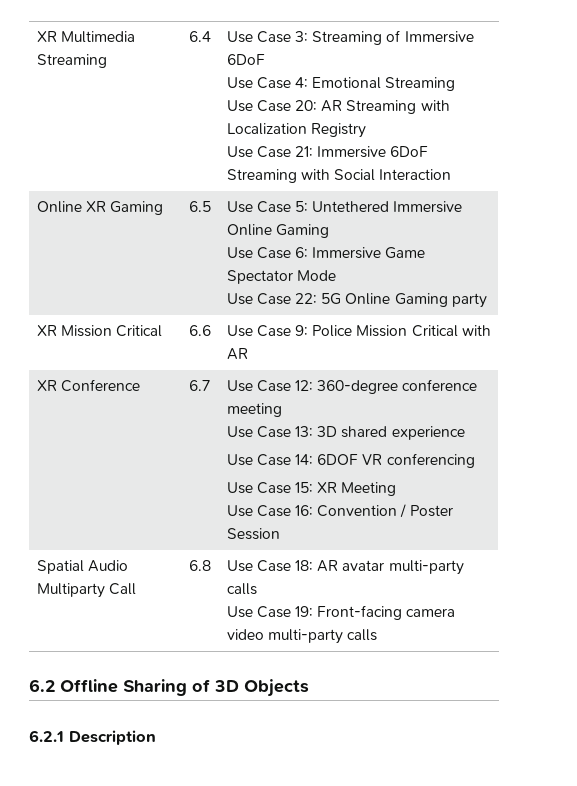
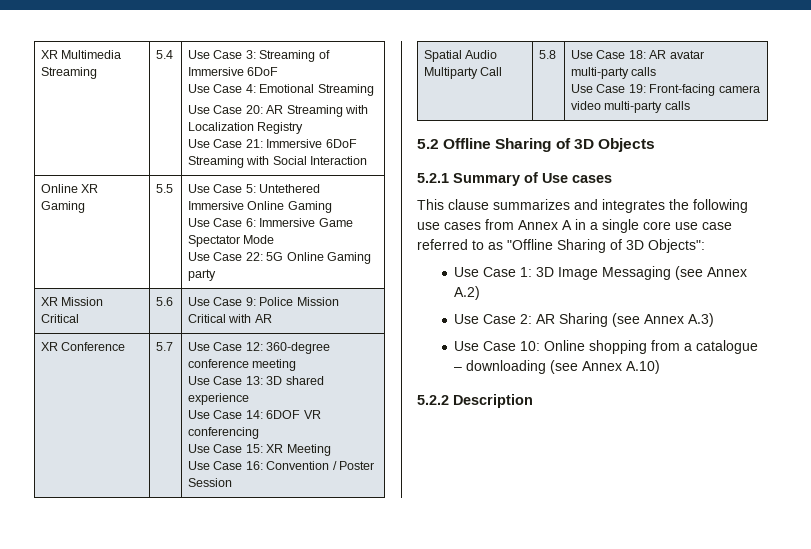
- XR Multimedia Streaming | 6.4 | Use Case 3: Streaming of Immersive 6DoF
+ XR Multimedia Streaming | 5.4 | Use Case 3: Streaming of Immersive 6DoF
- Online XR Gaming | 6.5 | Use Case 5: Untethered Immersive Online Gaming
+ Online XR Gaming | 5.5 | Use Case 5: Untethered Immersive Online Gaming
- XR Mission Critical | 6.6 | Use Case 9: Police Mission Critical with AR
+ XR Mission Critical | 5.6 | Use Case 9: Police Mission Critical with AR
- XR Conference | 6.7 | Use Case 12: 360-degree conference meeting
+ XR Conference | 5.7 | Use Case 12: 360-degree conference meeting
- Spatial Audio Multiparty Call | 6.8 | Use Case 18: AR avatar multi-party calls
+ Spatial Audio Multiparty Call | 5.8 | Use Case 18: AR avatar multi-party calls
- 6.2 Offline Sharing of 3D Objects
+ 5.2 Offline Sharing of 3D Objects
- 6.2.1 Description
+ 5.2.1 Summary of Use cases
+ This clause summarizes and integrates the following use cases from Annex A in a single core use case referred to as "Offline Sharing of 3D Objects":
+ Use Case 1: 3D Image Messaging (see Annex A.2)
+ Use Case 2: AR Sharing (see Annex A.3)
+ Use Case 10: Online shopping from a catalogue – downloading (see Annex A.10)
+ 5.2.2 Description

